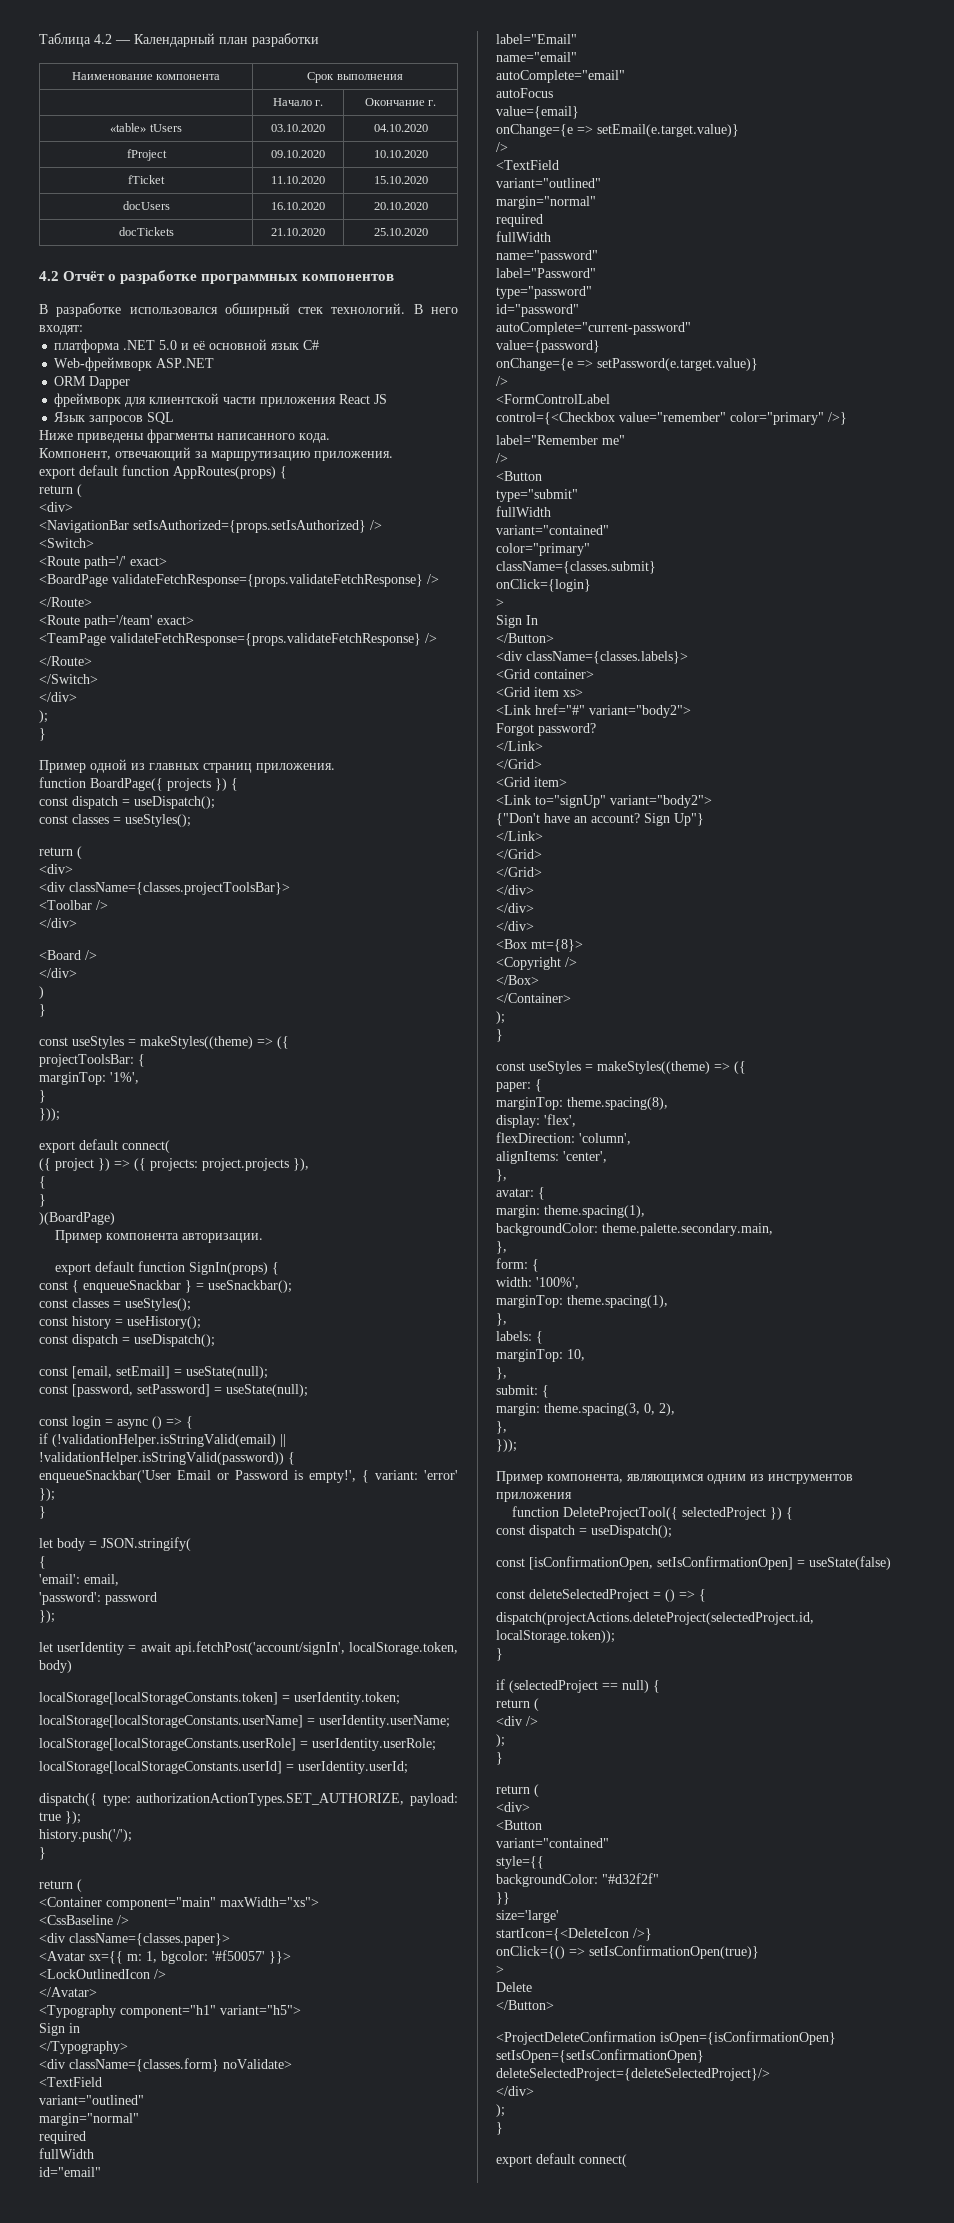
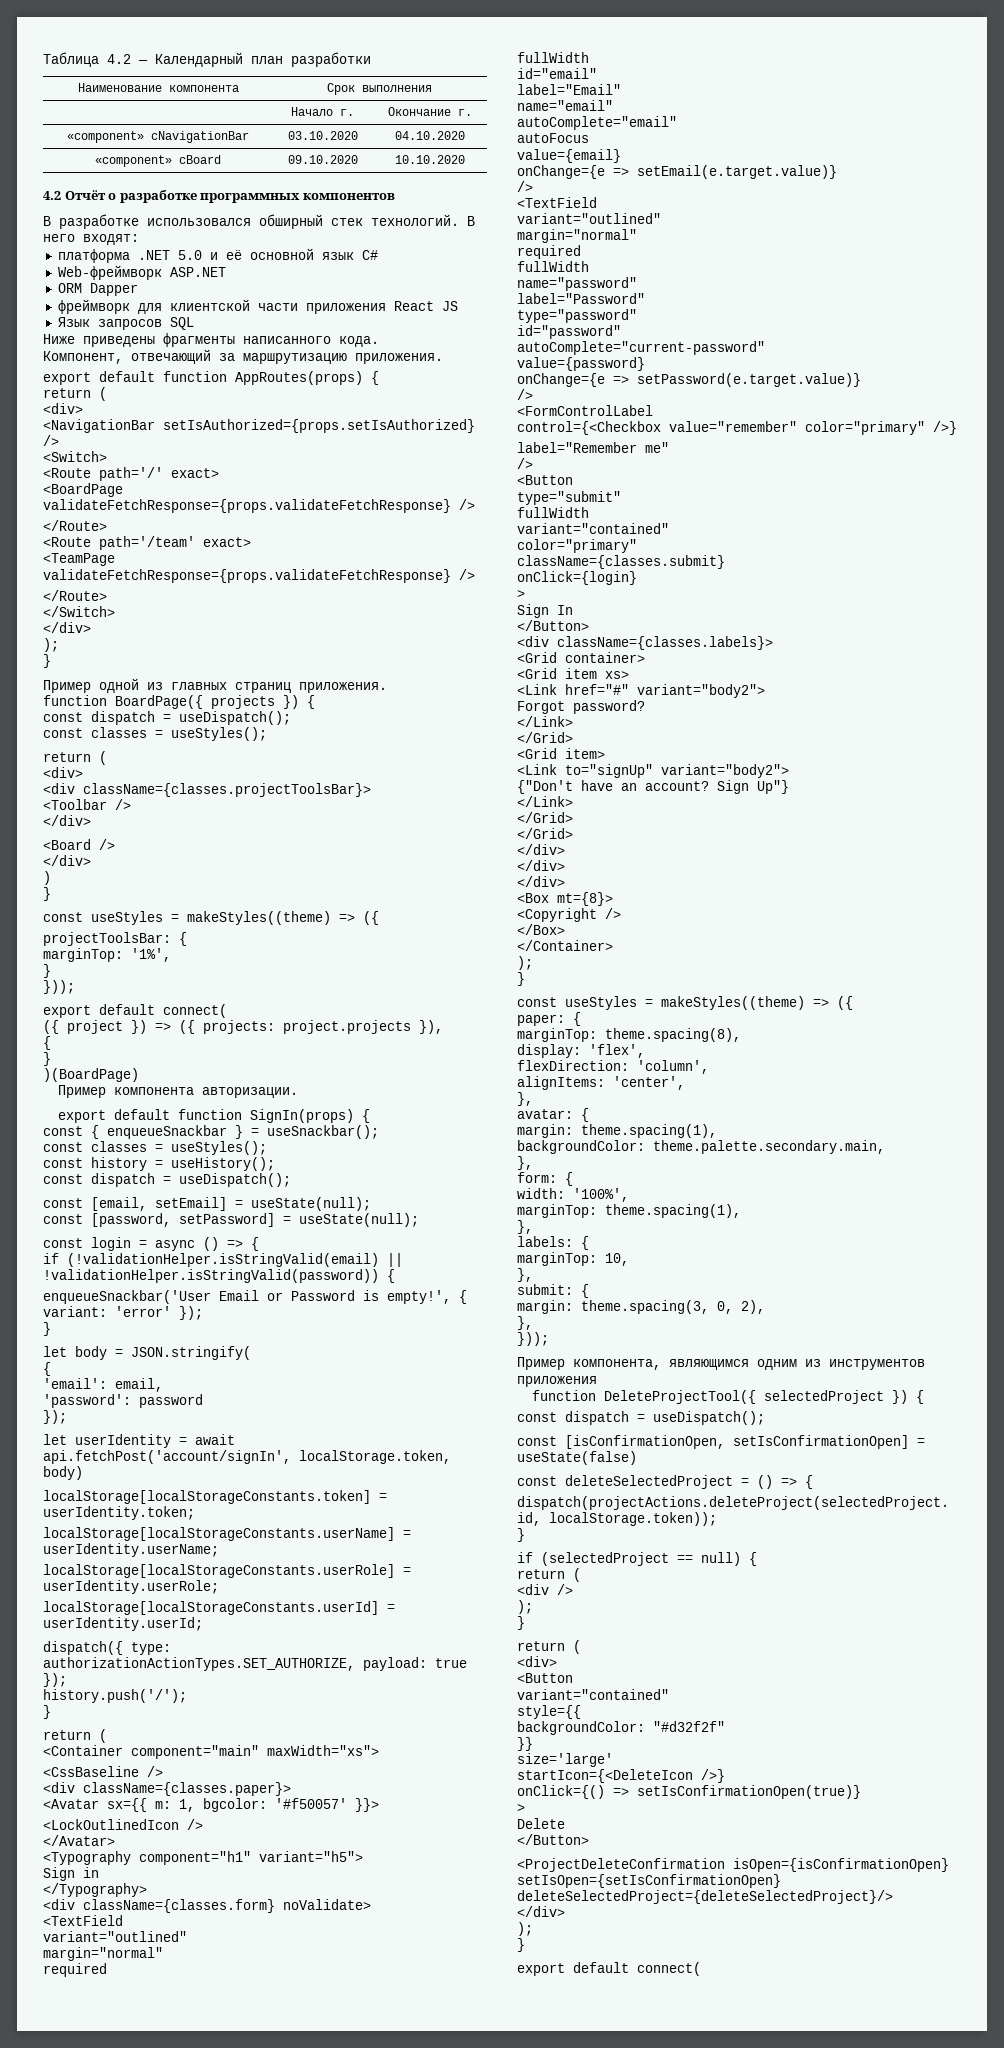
- «table» tUsers | 03.10.2020 | 04.10.2020
+ «component» cNavigationBar | 03.10.2020 | 04.10.2020
- fProject | 09.10.2020 | 10.10.2020
+ «component» cBoard | 09.10.2020 | 10.10.2020
- fTicket | 11.10.2020 | 15.10.2020
- docUsers | 16.10.2020 | 20.10.2020
- docTickets | 21.10.2020 | 25.10.2020

